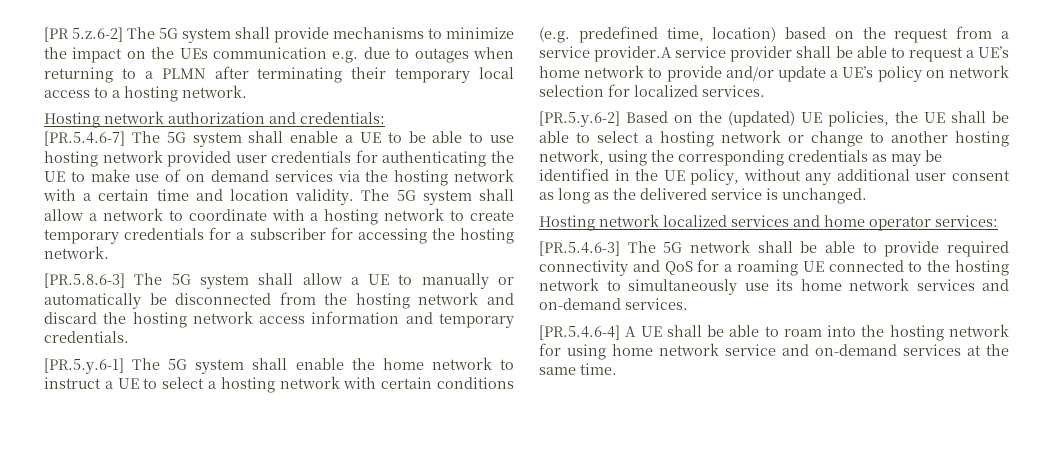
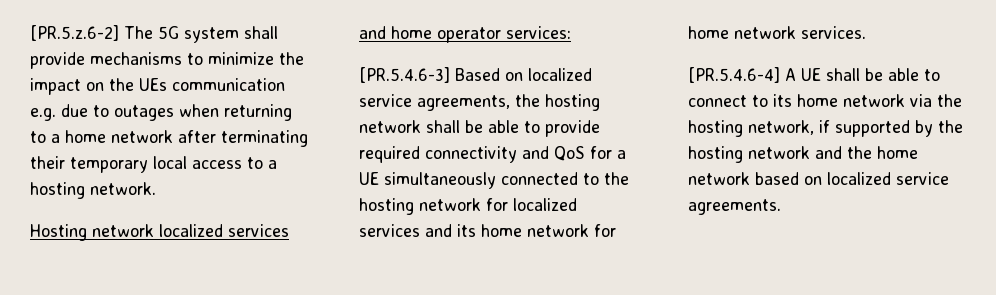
- [PR 5.z.6-2] The 5G system shall provide mechanisms to minimize the impact on the UEs communication e.g. due to outages when returning to a PLMN after terminating their temporary local access to a hosting network.
+ [PR.5.z.6-2] The 5G system shall provide mechanisms to minimize the impact on the UEs communication e.g. due to outages when returning to a home network after terminating their temporary local access to a hosting network.
- Hosting network authorization and credentials:
- [PR.5.4.6-7] The 5G system shall enable a UE to be able to use hosting network provided user credentials for authenticating the UE to make use of on demand services via the hosting network with a certain time and location validity. The 5G system shall allow a network to coordinate with a hosting network to create temporary credentials for a subscriber for accessing the hosting network.
- [PR.5.8.6-3] The 5G system shall allow a UE to manually or automatically be disconnected from the hosting network and discard the hosting network access information and temporary credentials.
- [PR.5.y.6-1] The 5G system shall enable the home network to instruct a UE to select a hosting network with certain conditions (e.g. predefined time, location) based on the request from a service provider.A service provider shall be able to request a UE’s home network to provide and/or update a UE’s policy on network selection for localized services.
- [PR.5.y.6-2] Based on the (updated) UE policies, the UE shall be able to select a hosting network or change to another hosting network, using the corresponding credentials as may be identified in the UE policy, without any additional user consent as long as the delivered service is unchanged.
- [PR.5.4.6-3] The 5G network shall be able to provide required connectivity and QoS for a roaming UE connected to the hosting network to simultaneously use its home network services and on-demand services.
+ [PR.5.4.6-3] Based on localized service agreements, the hosting network shall be able to provide required connectivity and QoS for a UE simultaneously connected to the hosting network for localized services and its home network for home network services.
- [PR.5.4.6-4] A UE shall be able to roam into the hosting network for using home network service and on-demand services at the same time.
+ [PR.5.4.6-4] A UE shall be able to connect to its home network via the hosting network, if supported by the hosting network and the home network based on localized service agreements.

